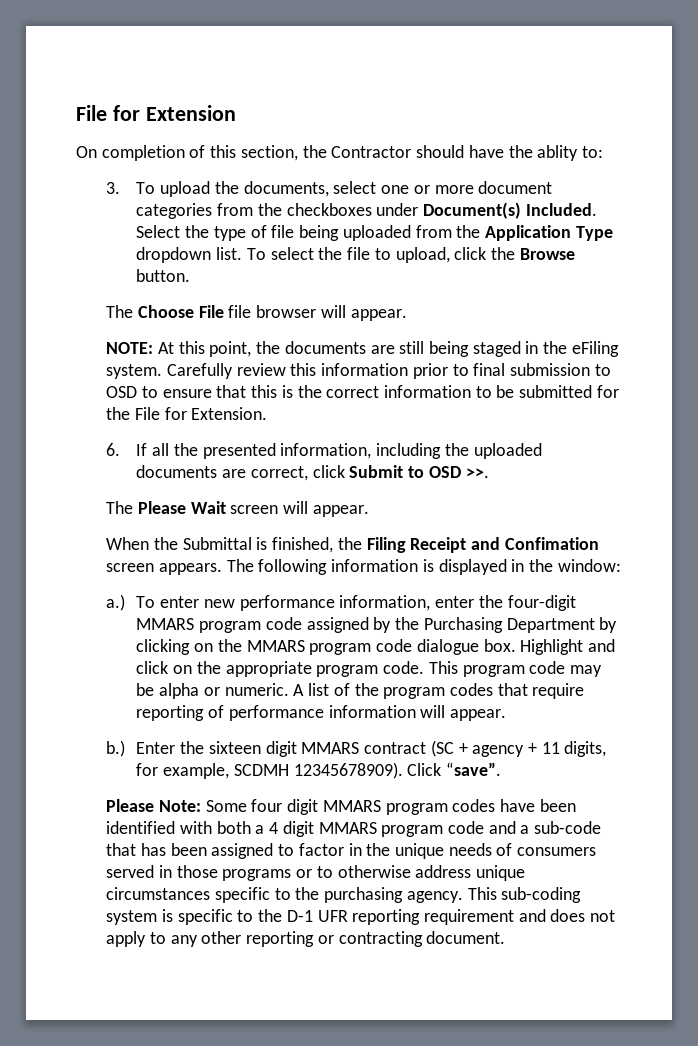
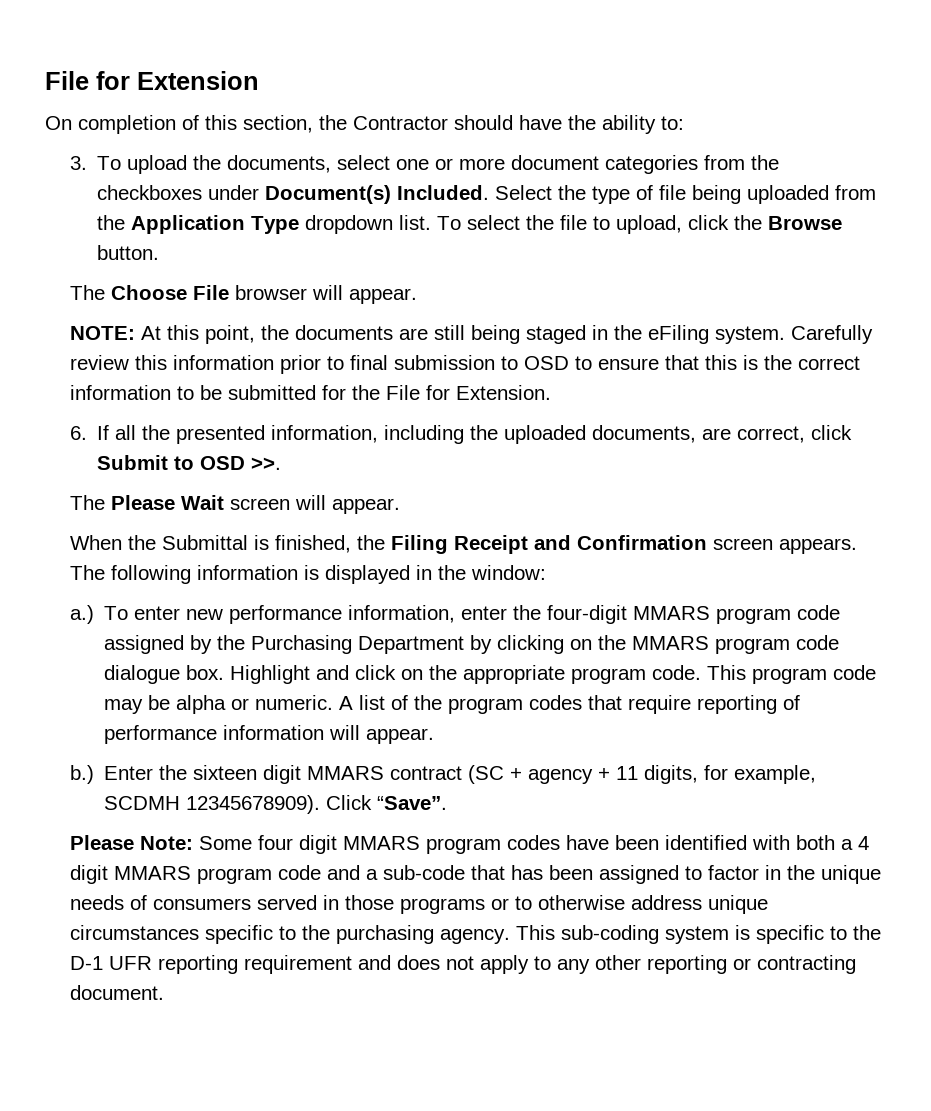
- On completion of this section, the Contractor should have the ablity to:
+ On completion of this section, the Contractor should have the ability to:
- The Choose File file browser will appear.
+ The Choose File browser will appear.
- 6. If all the presented information, including the uploaded documents are correct, click Submit to OSD >>.
+ 6. If all the presented information, including the uploaded documents, are correct, click Submit to OSD >>.
- When the Submittal is finished, the Filing Receipt and Confimation screen appears.
+ When the Submittal is finished, the Filing Receipt and Confirmation screen appears.
- Click “save”.
+ Click “Save”.

